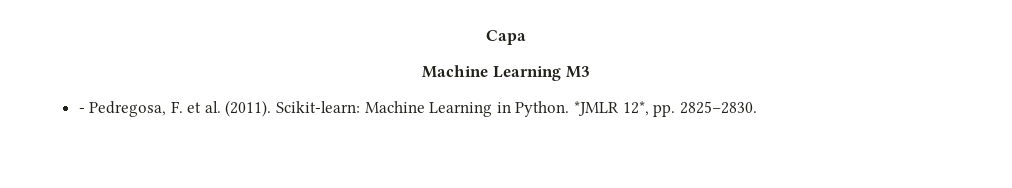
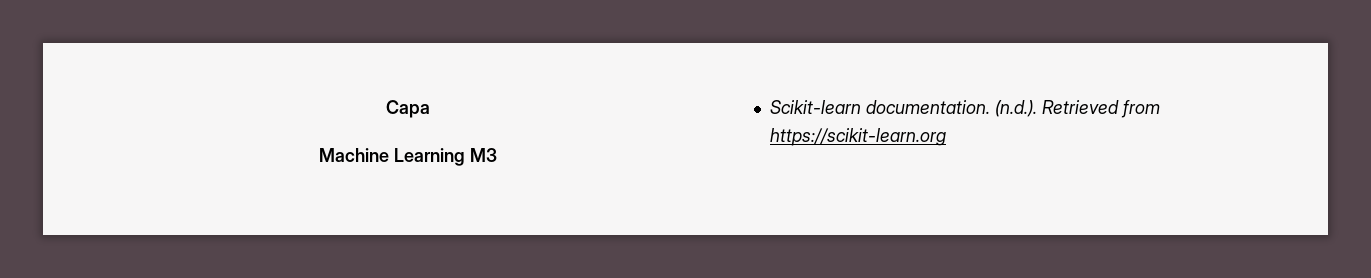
- - Pedregosa, F. et al. (2011). Scikit-learn: Machine Learning in Python. *JMLR 12*, pp. 2825–2830.
+ Scikit-learn documentation. (n.d.). Retrieved from https://scikit-learn.org

